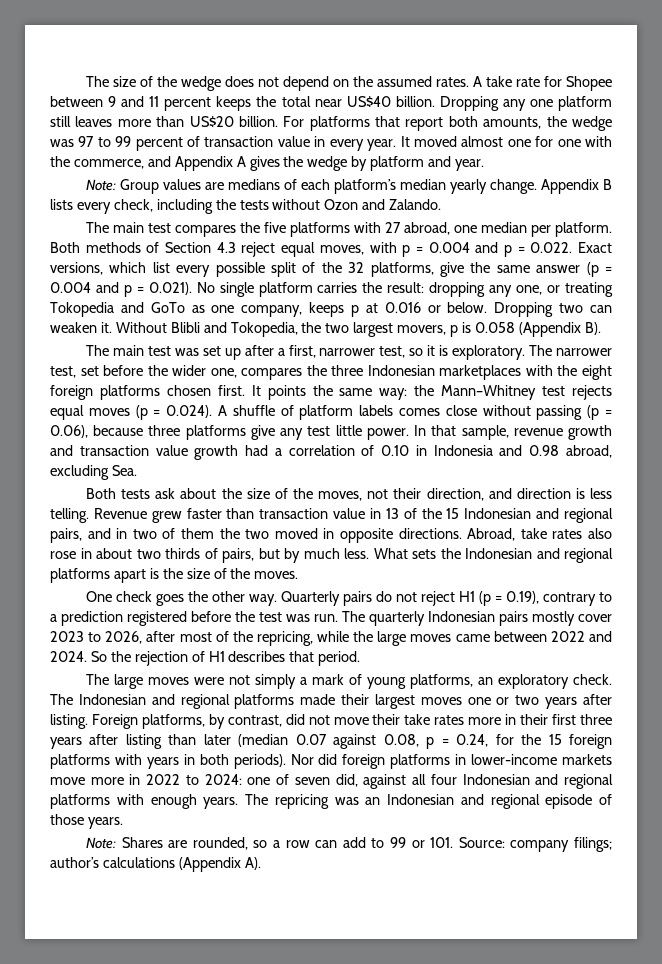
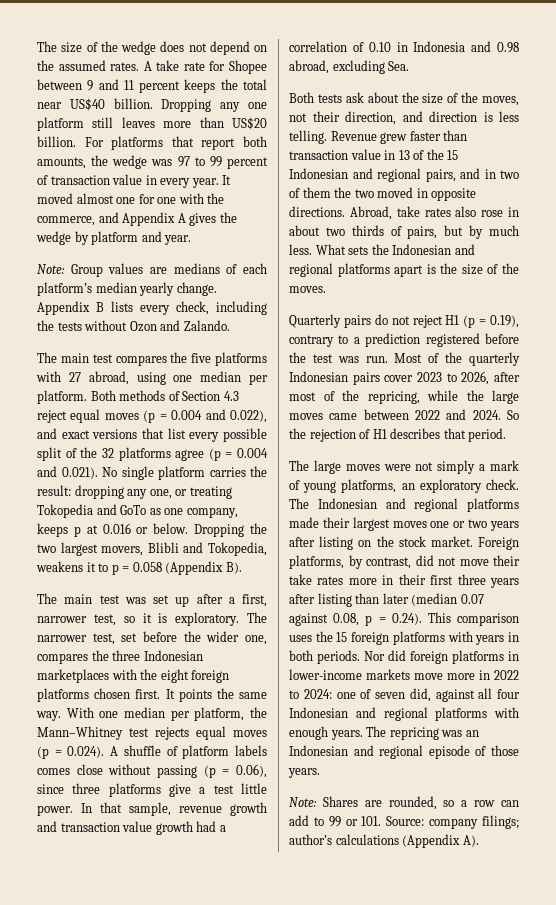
- The main test compares the five platforms with 27 abroad, one median per platform.
+ The main test compares the five platforms with 27 abroad, using one median per platform.
- Both methods of Section 4.3 reject equal moves, with p = 0.004 and p = 0.022. Exact versions, which list every possible split of the 32 platforms, give the same answer (p = 0.004 and p = 0.021). No single platform carries the result: dropping any one, or treating Tokopedia and GoTo as one company, keeps p at 0.016 or below.
+ Both methods of Section 4.3 reject equal moves (p = 0.004 and 0.022), and exact versions that list every possible split of the 32 platforms agree (p = 0.004 and 0.021). No single platform carries the result: dropping any one, or treating Tokopedia and GoTo as one company, keeps p at 0.016 or below.
- Dropping two can weaken it. Without Blibli and Tokopedia, the two largest movers, p is 0.058 (Appendix B).
+ Dropping the two largest movers, Blibli and Tokopedia, weakens it to p = 0.058 (Appendix B).
- It points the same way: the Mann–Whitney test rejects equal moves (p = 0.024). A shuffle of platform labels comes close without passing (p = 0.06), because three platforms give any test little power.
+ It points the same way. With one median per platform, the Mann–Whitney test rejects equal moves (p = 0.024). A shuffle of platform labels comes close without passing (p = 0.06), since three platforms give a test little power.
- One check goes the other way.
- The quarterly Indonesian pairs mostly cover 2023 to 2026, after most of the repricing, while the large moves came between 2022 and 2024.
+ Most of the quarterly Indonesian pairs cover 2023 to 2026, after most of the repricing, while the large moves came between 2022 and 2024.
- The Indonesian and regional platforms made their largest moves one or two years after listing.
+ The Indonesian and regional platforms made their largest moves one or two years after listing on the stock market.
- Foreign platforms, by contrast, did not move their take rates more in their first three years after listing than later (median 0.07 against 0.08, p = 0.24, for the 15 foreign platforms with years in both periods).
+ Foreign platforms, by contrast, did not move their take rates more in their first three years after listing than later (median 0.07 against 0.08, p = 0.24). This comparison uses the 15 foreign platforms with years in both periods.

